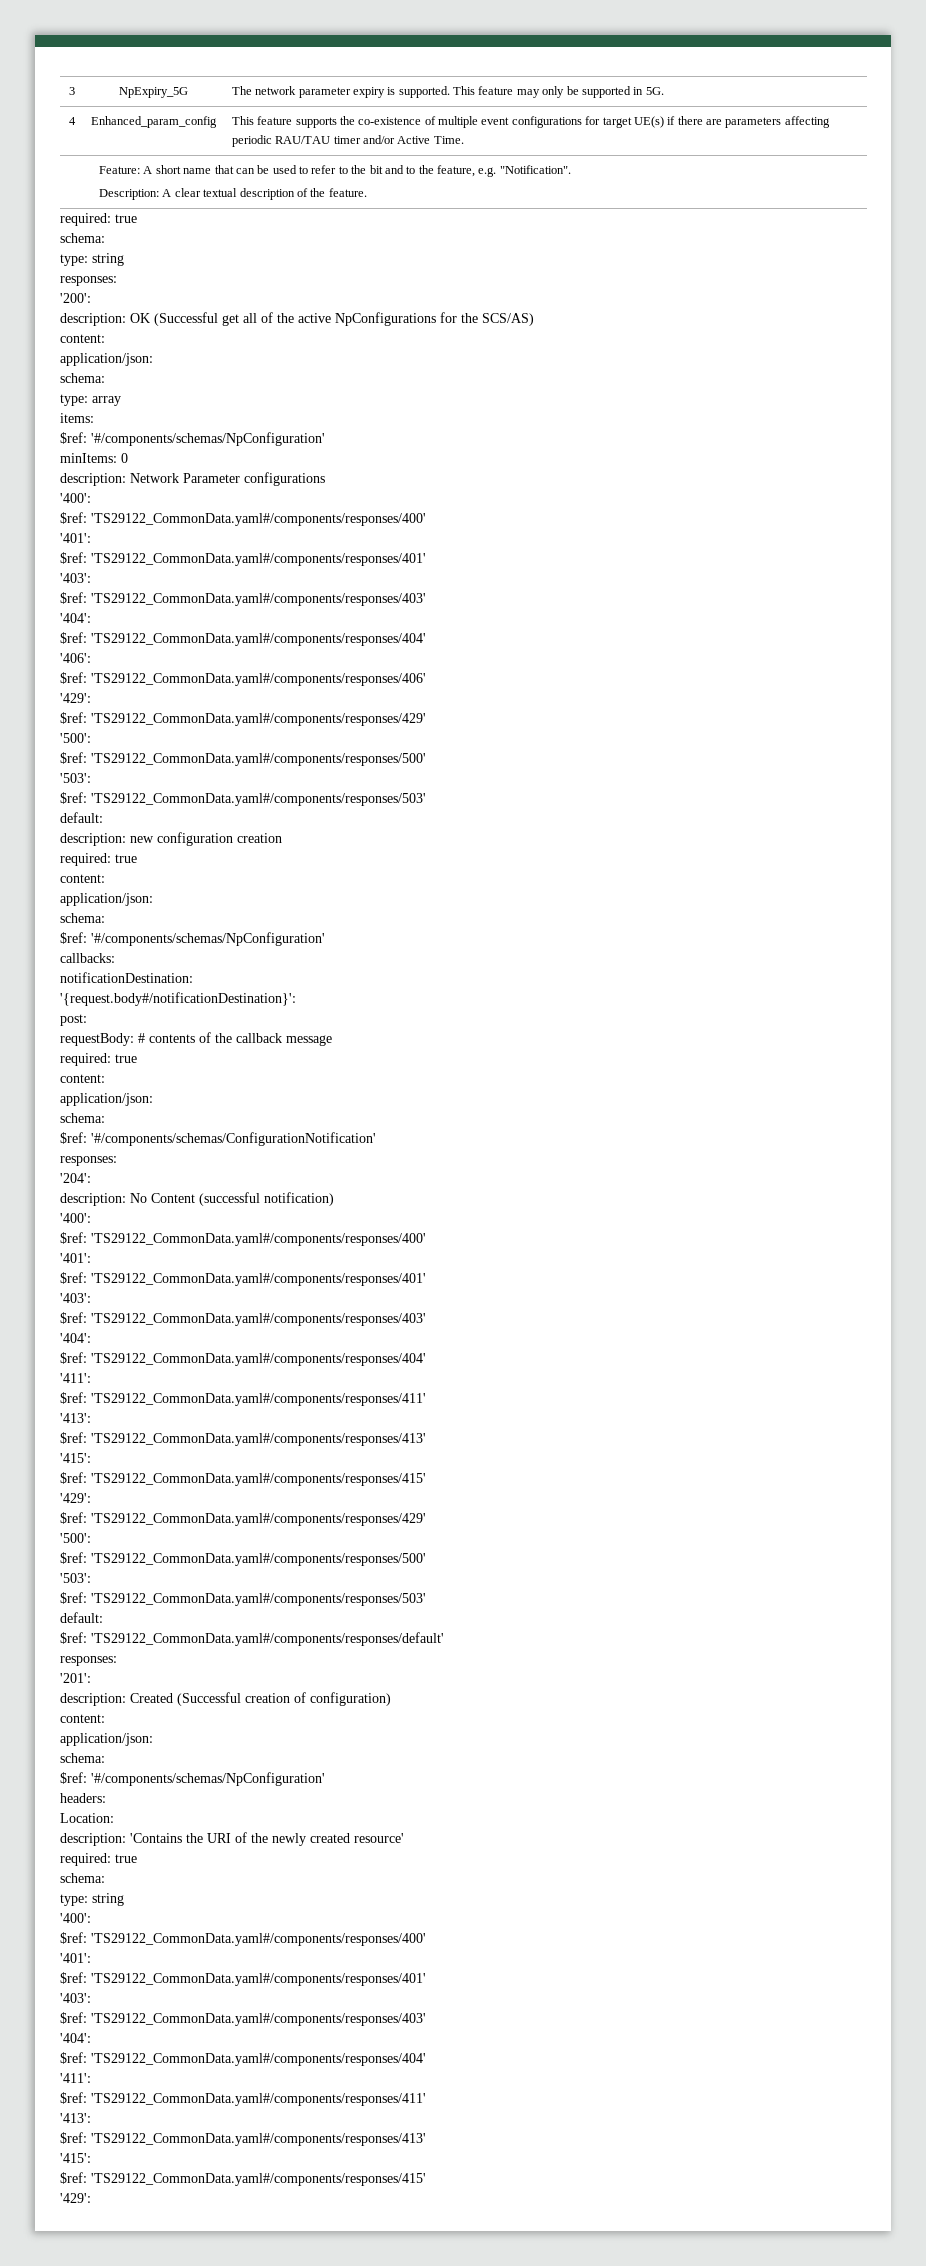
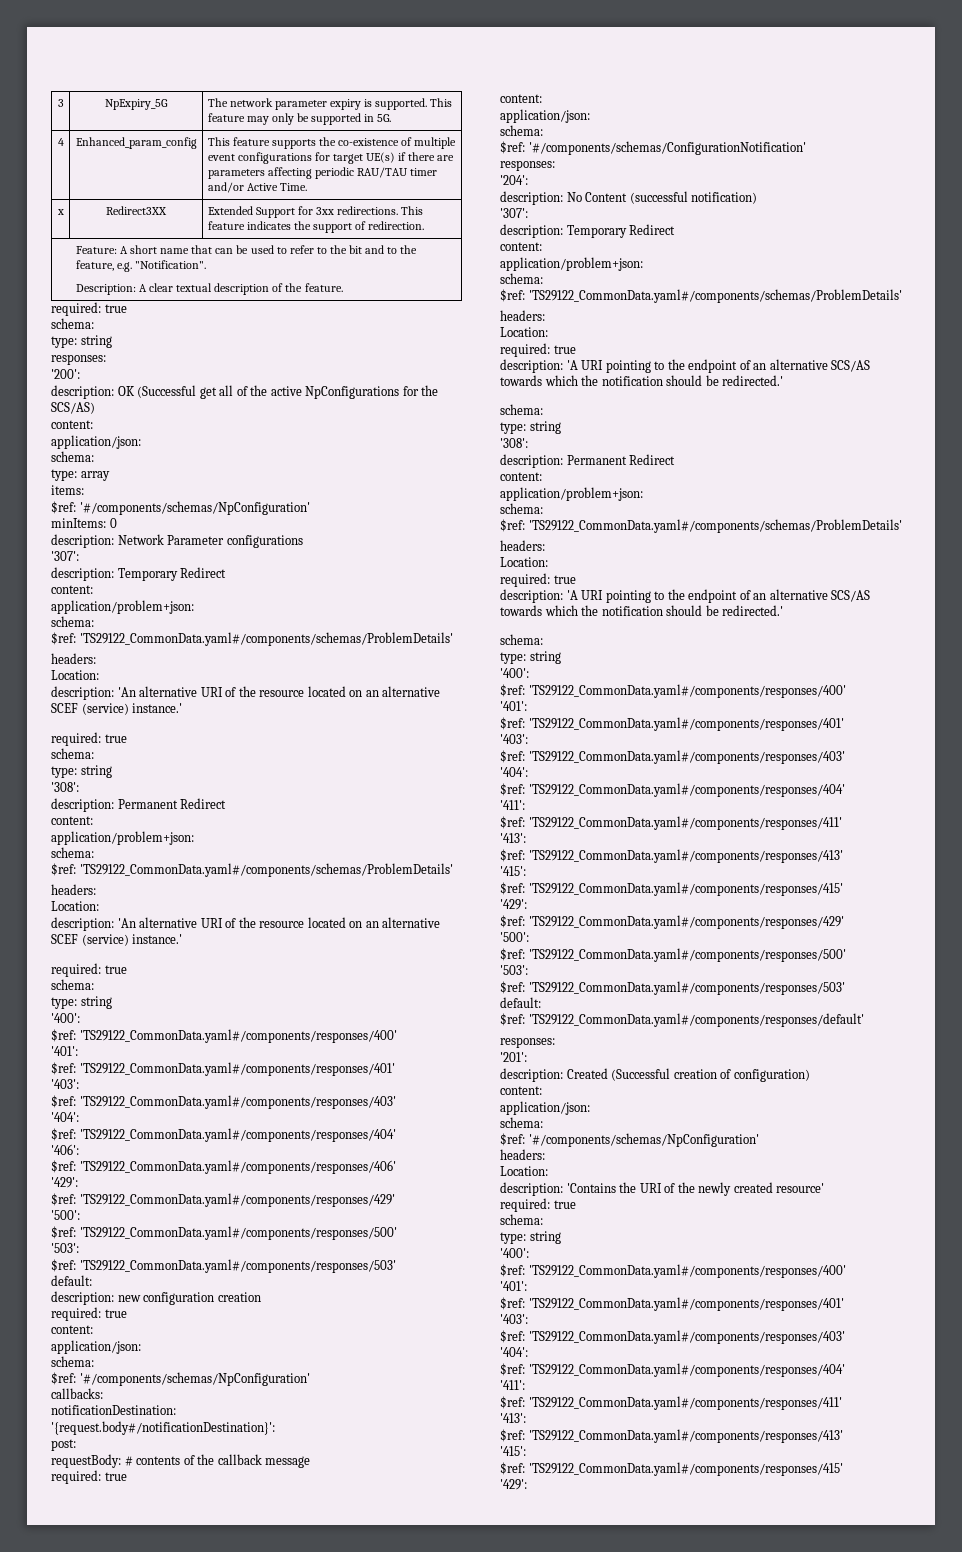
+ x | Redirect3XX | Extended Support for 3xx redirections. This feature indicates the support of redirection.
  description: Network Parameter configurations
+ '307':
+ description: Temporary Redirect
+ content:
+ application/problem+json:
+ schema:
+ $ref: 'TS29122_CommonData.yaml#/components/schemas/ProblemDetails'
+ headers:
+ Location:
+ description: 'An alternative URI of the resource located on an alternative SCEF (service) instance.'
+ required: true
+ schema:
+ type: string
+ '308':
+ description: Permanent Redirect
+ content:
+ application/problem+json:
+ schema:
+ $ref: 'TS29122_CommonData.yaml#/components/schemas/ProblemDetails'
+ headers:
+ Location:
+ description: 'An alternative URI of the resource located on an alternative SCEF (service) instance.'
+ required: true
+ schema:
+ type: string
  description: No Content (successful notification)
+ '307':
+ description: Temporary Redirect
+ content:
+ application/problem+json:
+ schema:
+ $ref: 'TS29122_CommonData.yaml#/components/schemas/ProblemDetails'
+ headers:
+ Location:
+ required: true
+ description: 'A URI pointing to the endpoint of an alternative SCS/AS towards which the notification should be redirected.'
+ schema:
+ type: string
+ '308':
+ description: Permanent Redirect
+ content:
+ application/problem+json:
+ schema:
+ $ref: 'TS29122_CommonData.yaml#/components/schemas/ProblemDetails'
+ headers:
+ Location:
+ required: true
+ description: 'A URI pointing to the endpoint of an alternative SCS/AS towards which the notification should be redirected.'
+ schema:
+ type: string

